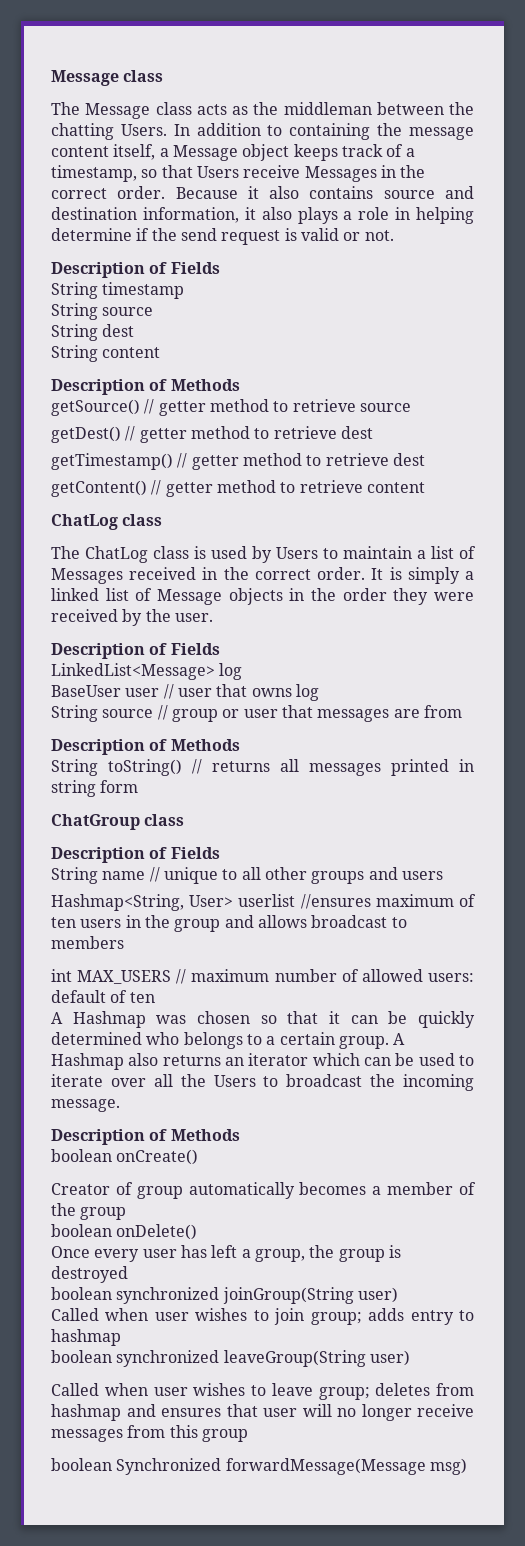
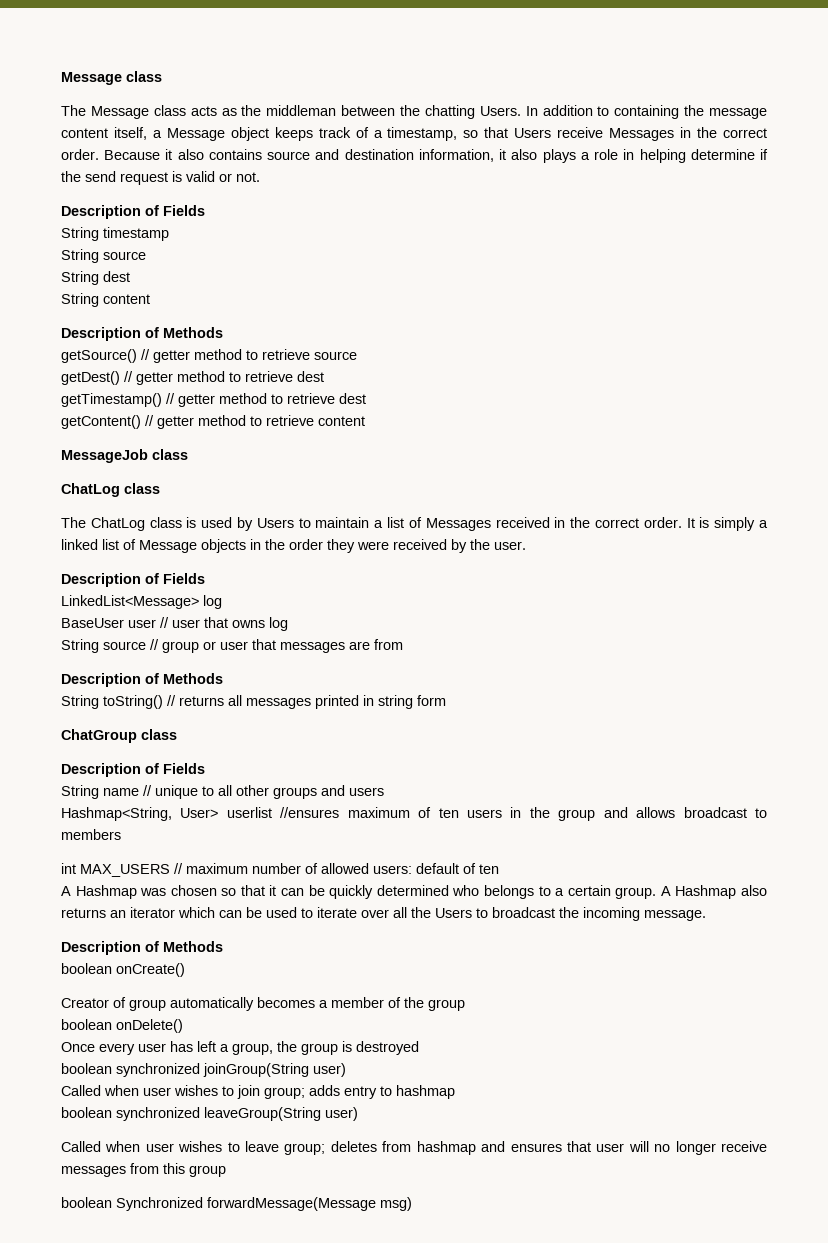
+ MessageJob class

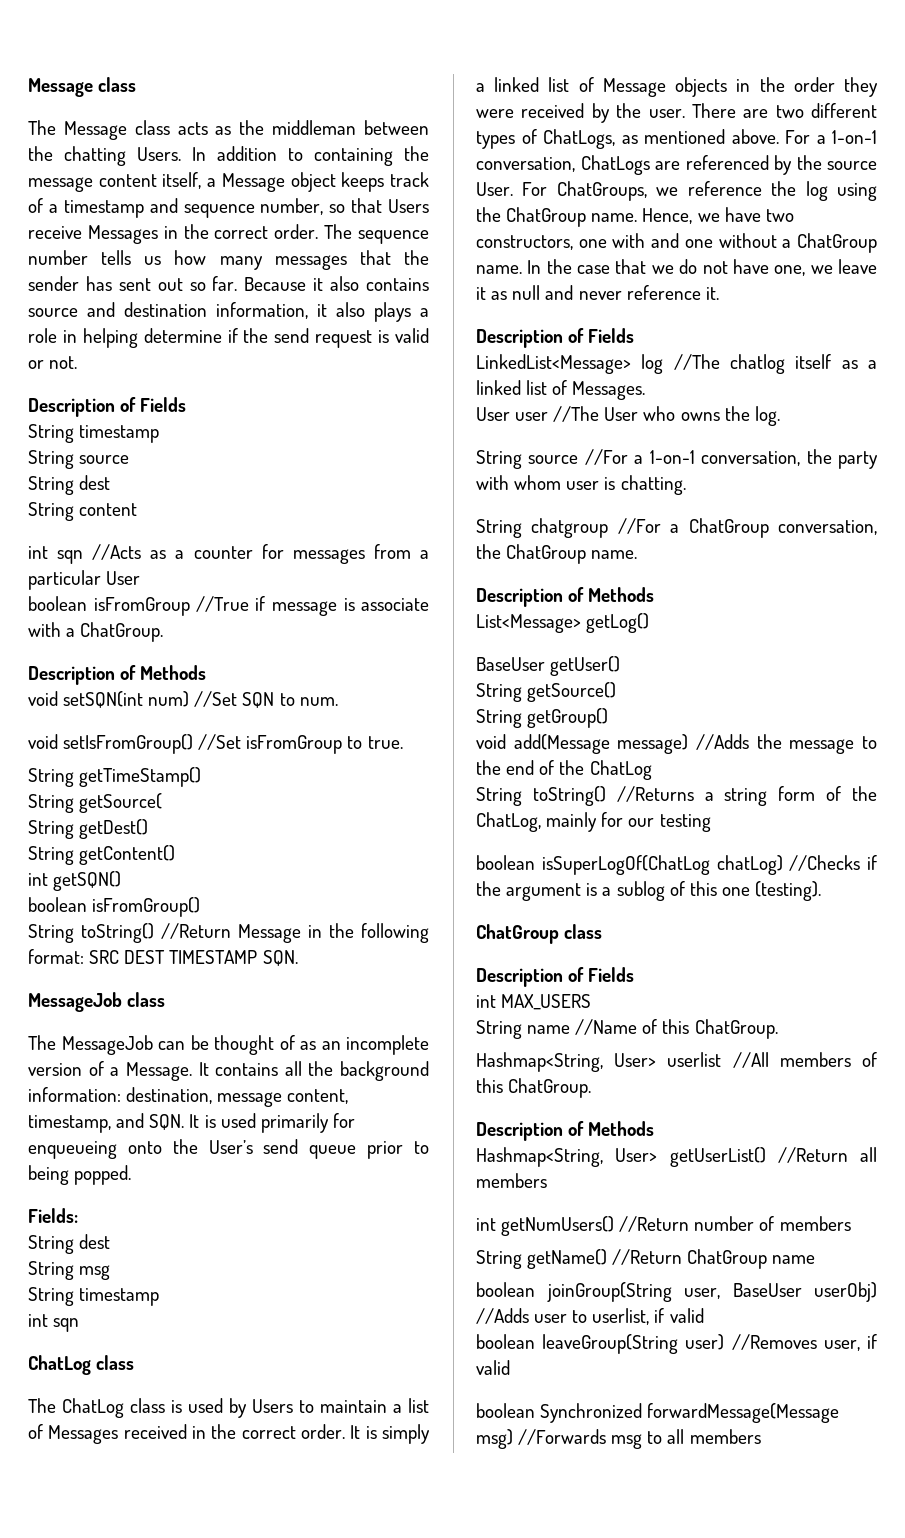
- In addition to containing the message content itself, a Message object keeps track of a timestamp, so that Users receive Messages in the correct order.
+ In addition to containing the message content itself, a Message object keeps track of a timestamp and sequence number, so that Users receive Messages in the correct order.
+ The sequence number tells us how many messages that the sender has sent out so far.
  String content
+ int sqn //Acts as a counter for messages from a particular User
+ boolean isFromGroup //True if message is associate with a ChatGroup.
  Description of Methods
- getSource() // getter method to retrieve source
- getDest() // getter method to retrieve dest
- getTimestamp() // getter method to retrieve dest
- getContent() // getter method to retrieve content
+ void setSQN(int num) //Set SQN to num.
+ void setIsFromGroup() //Set isFromGroup to true.
+ String getTimeStamp()
+ String getSource(
+ String getDest()
+ String getContent()
+ int getSQN()
+ boolean isFromGroup()
+ String toString() //Return Message in the following format: SRC DEST TIMESTAMP SQN.
  MessageJob class
+ The MessageJob can be thought of as an incomplete version of a Message. It contains all the background information: destination, message content, timestamp, and SQN. It is used primarily for enqueueing onto the User’s send queue prior to being popped.
+ Fields:
+ String dest
+ String msg
+ String timestamp
+ int sqn
+ There are two different types of ChatLogs, as mentioned above. For a 1-on-1 conversation, ChatLogs are referenced by the source User. For ChatGroups, we reference the log using the ChatGroup name. Hence, we have two constructors, one with and one without a ChatGroup name. In the case that we do not have one, we leave it as null and never reference it.
- LinkedList<Message> log
- BaseUser user // user that owns log
- String source // group or user that messages are from
+ LinkedList<Message> log //The chatlog itself as a linked list of Messages.
+ User user //The User who owns the log.
+ String source //For a 1-on-1 conversation, the party with whom user is chatting.
+ String chatgroup //For a ChatGroup conversation, the ChatGroup name.
  Description of Methods
- String toString() // returns all messages printed in string form
+ List<Message> getLog()
+ BaseUser getUser()
+ String getSource()
+ String getGroup()
+ void add(Message message) //Adds the message to the end of the ChatLog
+ String toString() //Returns a string form of the ChatLog, mainly for our testing
+ boolean isSuperLogOf(ChatLog chatLog) //Checks if the argument is a sublog of this one (testing).
+ int MAX_USERS
- String name // unique to all other groups and users
- Hashmap<String, User> userlist //ensures maximum of ten users in the group and allows broadcast to members
- int MAX_USERS // maximum number of allowed users: default of ten
- A Hashmap was chosen so that it can be quickly determined who belongs to a certain group. A Hashmap also returns an iterator which can be used to iterate over all the Users to broadcast the incoming message.
+ String name //Name of this ChatGroup.
+ Hashmap<String, User> userlist //All members of this ChatGroup.
  Description of Methods
- boolean onCreate()
- Creator of group automatically becomes a member of the group
- boolean onDelete()
- Once every user has left a group, the group is destroyed
- boolean synchronized joinGroup(String user)
- Called when user wishes to join group; adds entry to hashmap
- boolean synchronized leaveGroup(String user)
- Called when user wishes to leave group; deletes from hashmap and ensures that user will no longer receive messages from this group
+ Hashmap<String, User> getUserList() //Return all members
+ int getNumUsers() //Return number of members
+ String getName() //Return ChatGroup name
+ boolean joinGroup(String user, BaseUser userObj) //Adds user to userlist, if valid
+ boolean leaveGroup(String user) //Removes user, if valid
- boolean Synchronized forwardMessage(Message msg)
+ boolean Synchronized forwardMessage(Message msg) //Forwards msg to all members

